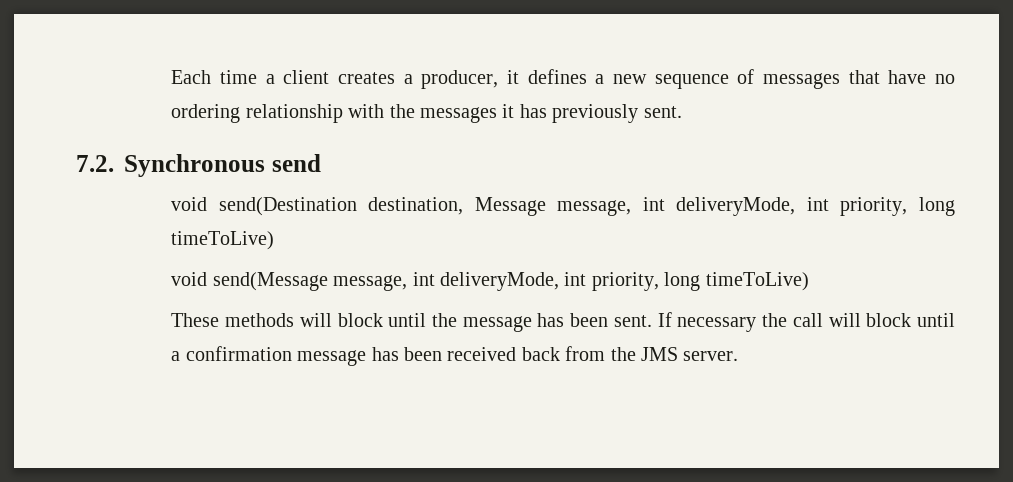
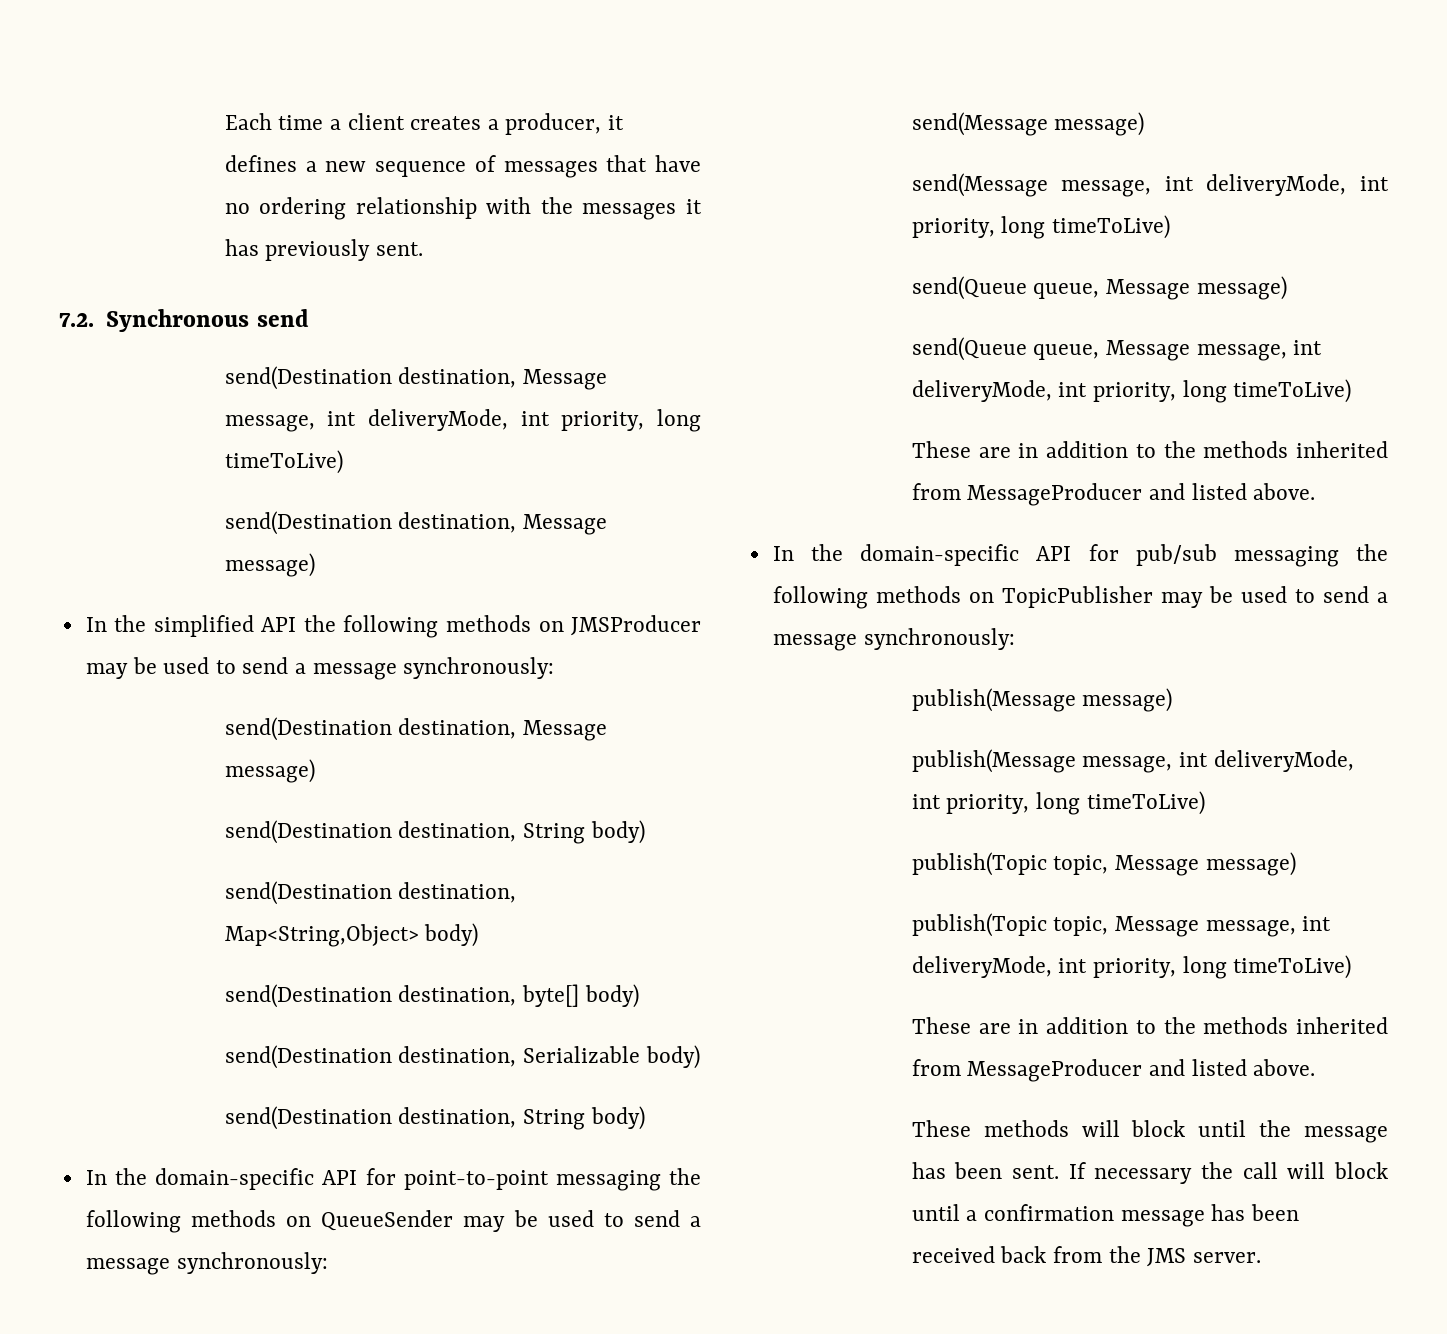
- void send(Destination destination, Message message, int deliveryMode, int priority, long timeToLive)
- void send(Message message, int deliveryMode, int priority, long timeToLive)
+ send(Destination destination, Message message, int deliveryMode, int priority, long timeToLive)
+ send(Destination destination, Message message)
+ In the simplified API the following methods on JMSProducer may be used to send a message synchronously:
+ send(Destination destination, Message message)
+ send(Destination destination, String body)
+ send(Destination destination, Map<String,Object> body)
+ send(Destination destination, byte[] body)
+ send(Destination destination, Serializable body)
+ send(Destination destination, String body)
+ In the domain-specific API for point-to-point messaging the following methods on QueueSender may be used to send a message synchronously:
+ send(Message message)
+ send(Message message, int deliveryMode, int priority, long timeToLive)
+ send(Queue queue, Message message)
+ send(Queue queue, Message message, int deliveryMode, int priority, long timeToLive)
+ These are in addition to the methods inherited from MessageProducer and listed above.
+ In the domain-specific API for pub/sub messaging the following methods on TopicPublisher may be used to send a message synchronously:
+ publish(Message message)
+ publish(Message message, int deliveryMode, int priority, long timeToLive)
+ publish(Topic topic, Message message)
+ publish(Topic topic, Message message, int deliveryMode, int priority, long timeToLive)
+ These are in addition to the methods inherited from MessageProducer and listed above.

